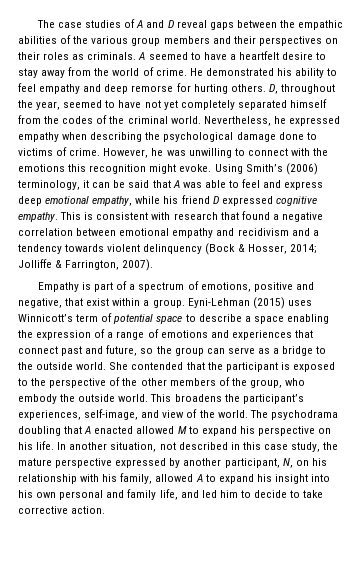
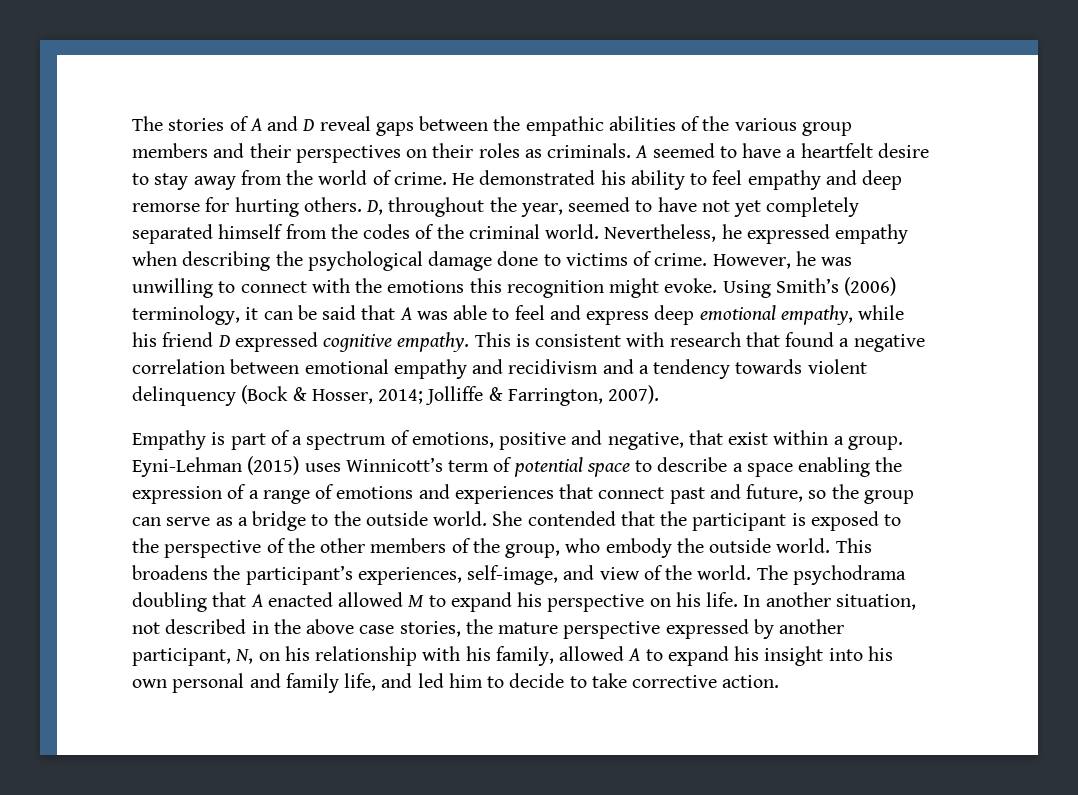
- The case studies of A and D reveal gaps between the empathic abilities of the various group members and their perspectives on their roles as criminals.
+ The stories of A and D reveal gaps between the empathic abilities of the various group members and their perspectives on their roles as criminals.
- In another situation, not described in this case study, the mature perspective expressed by another participant, N, on his relationship with his family, allowed A to expand his insight into his own personal and family life, and led him to decide to take corrective action.
+ In another situation, not described in the above case stories, the mature perspective expressed by another participant, N, on his relationship with his family, allowed A to expand his insight into his own personal and family life, and led him to decide to take corrective action.

